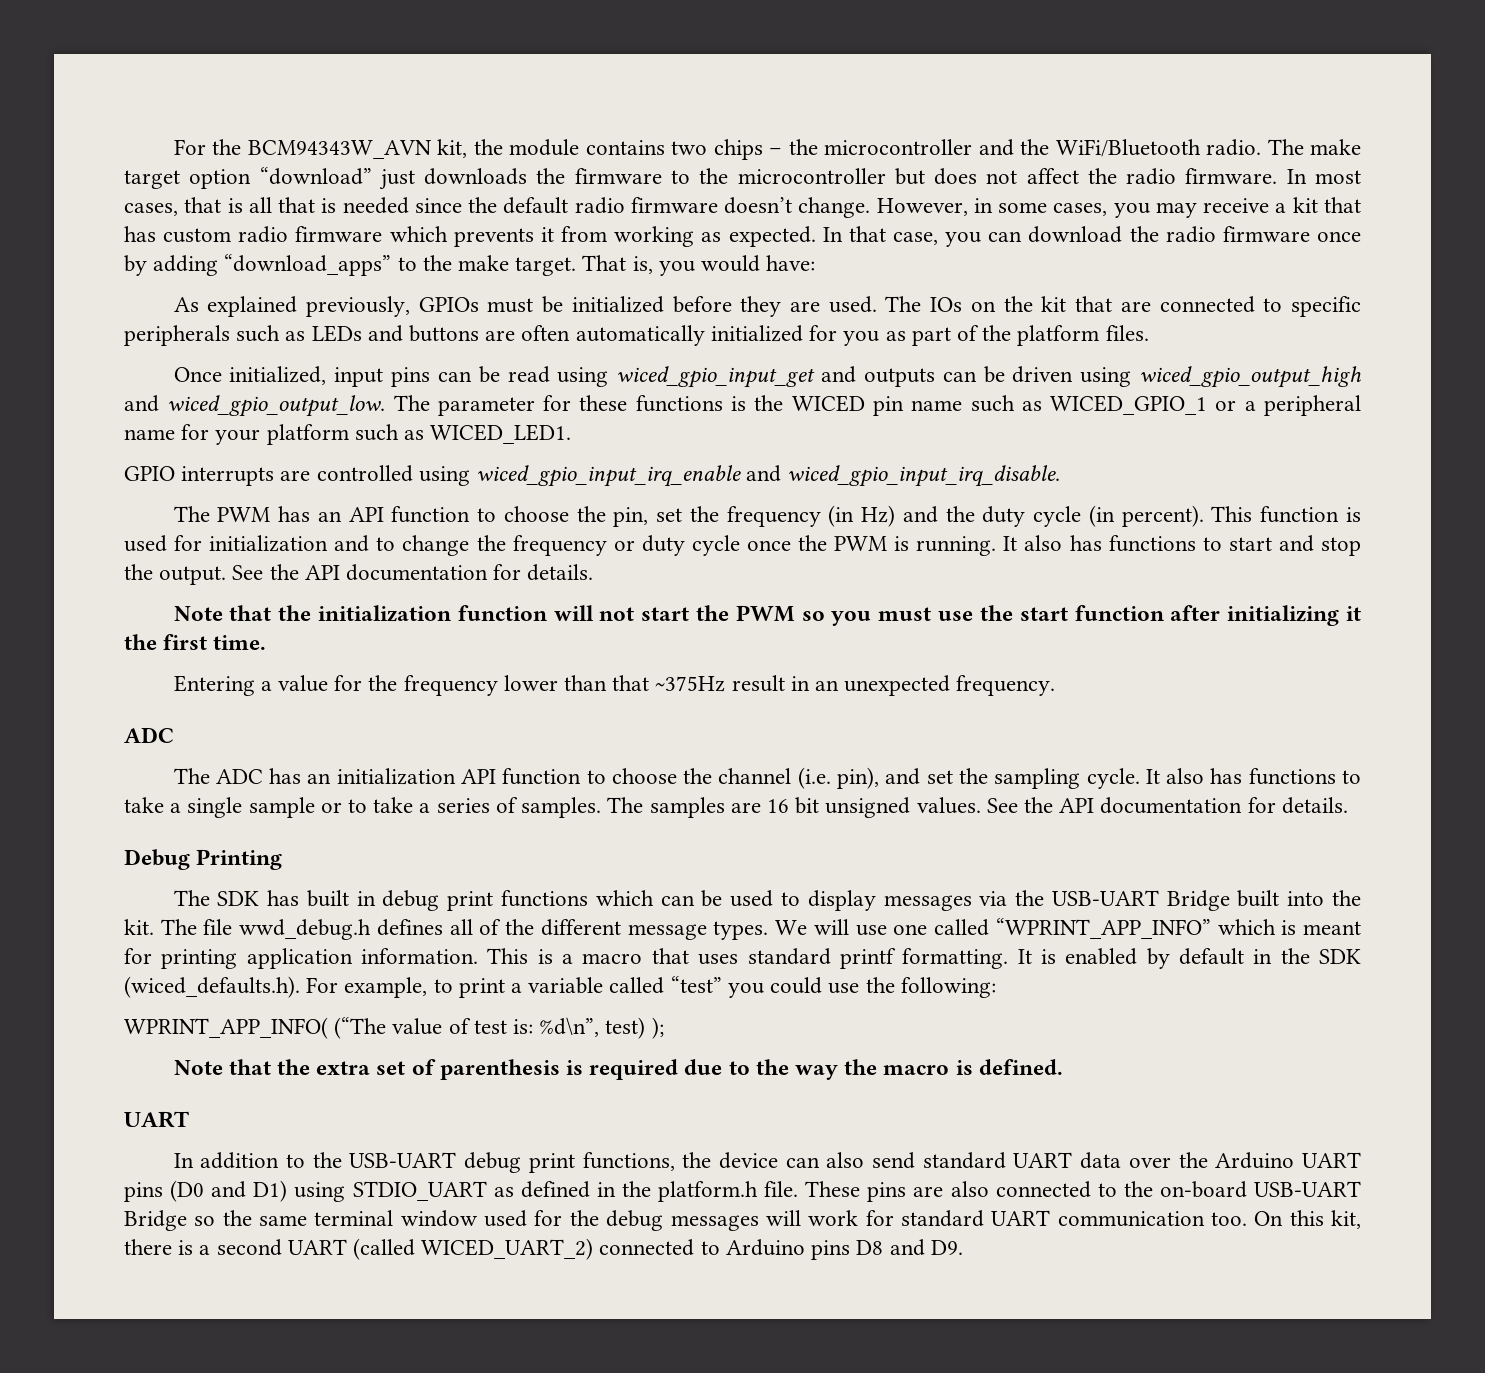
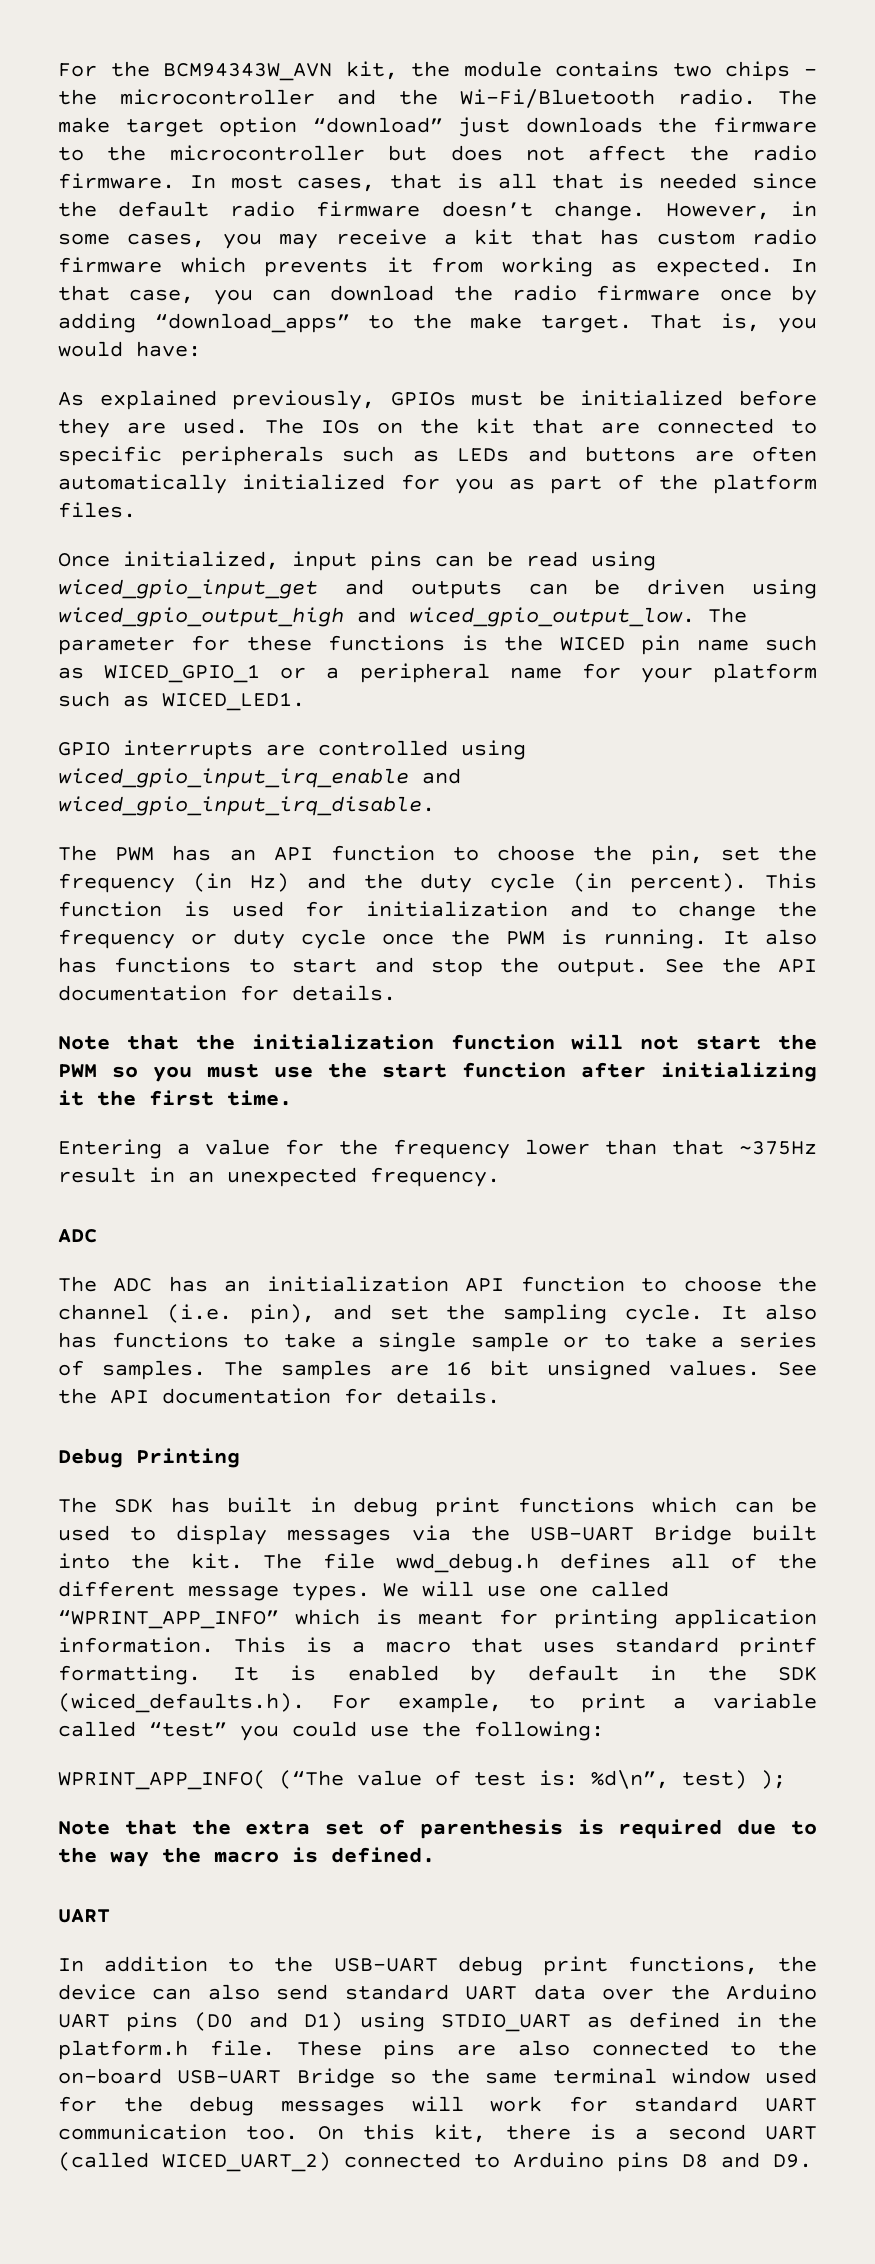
- For the BCM94343W_AVN kit, the module contains two chips – the microcontroller and the WiFi/Bluetooth radio.
+ For the BCM94343W_AVN kit, the module contains two chips – the microcontroller and the Wi-Fi/Bluetooth radio.

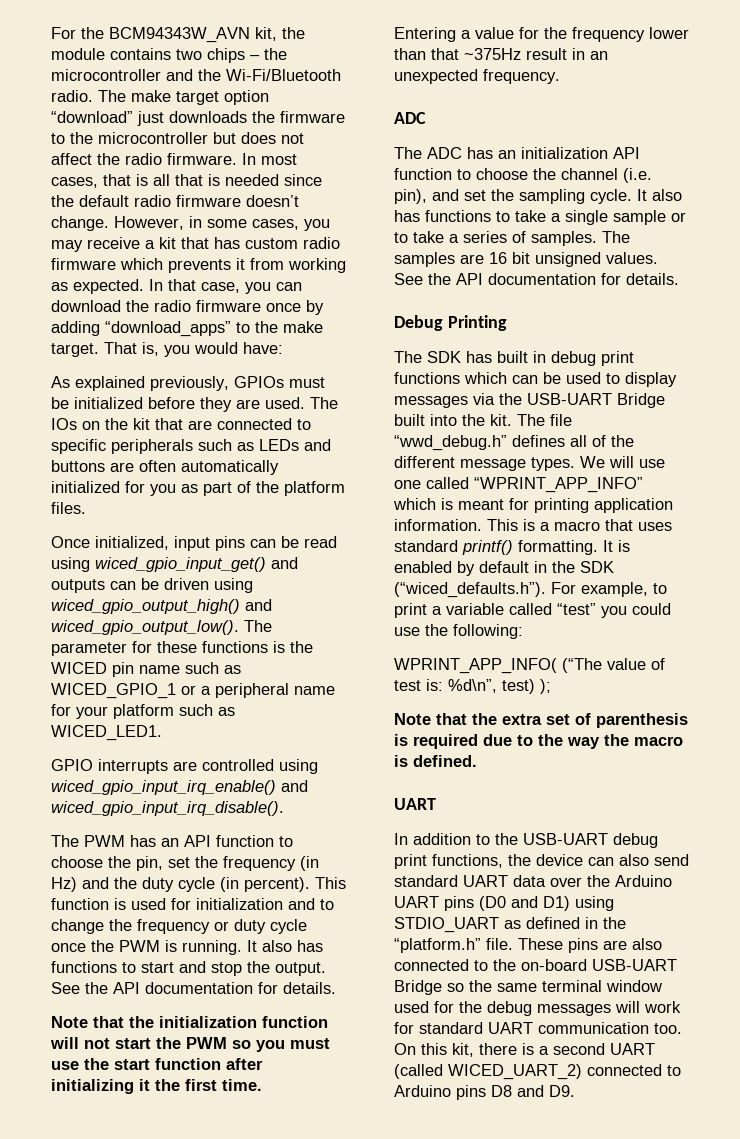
- Once initialized, input pins can be read using wiced_gpio_input_get and outputs can be driven using wiced_gpio_output_high and wiced_gpio_output_low.
+ Once initialized, input pins can be read using wiced_gpio_input_get() and outputs can be driven using wiced_gpio_output_high() and wiced_gpio_output_low().
- GPIO interrupts are controlled using wiced_gpio_input_irq_enable and wiced_gpio_input_irq_disable.
+ GPIO interrupts are controlled using wiced_gpio_input_irq_enable() and wiced_gpio_input_irq_disable().
- The file wwd_debug.h defines all of the different message types.
+ The file “wwd_debug.h” defines all of the different message types.
- This is a macro that uses standard printf formatting.
+ This is a macro that uses standard printf() formatting.
- It is enabled by default in the SDK (wiced_defaults.h). For example, to print a variable called “test” you could use the following:
+ It is enabled by default in the SDK (“wiced_defaults.h”). For example, to print a variable called “test” you could use the following:
- In addition to the USB-UART debug print functions, the device can also send standard UART data over the Arduino UART pins (D0 and D1) using STDIO_UART as defined in the platform.h file.
+ In addition to the USB-UART debug print functions, the device can also send standard UART data over the Arduino UART pins (D0 and D1) using STDIO_UART as defined in the “platform.h” file.

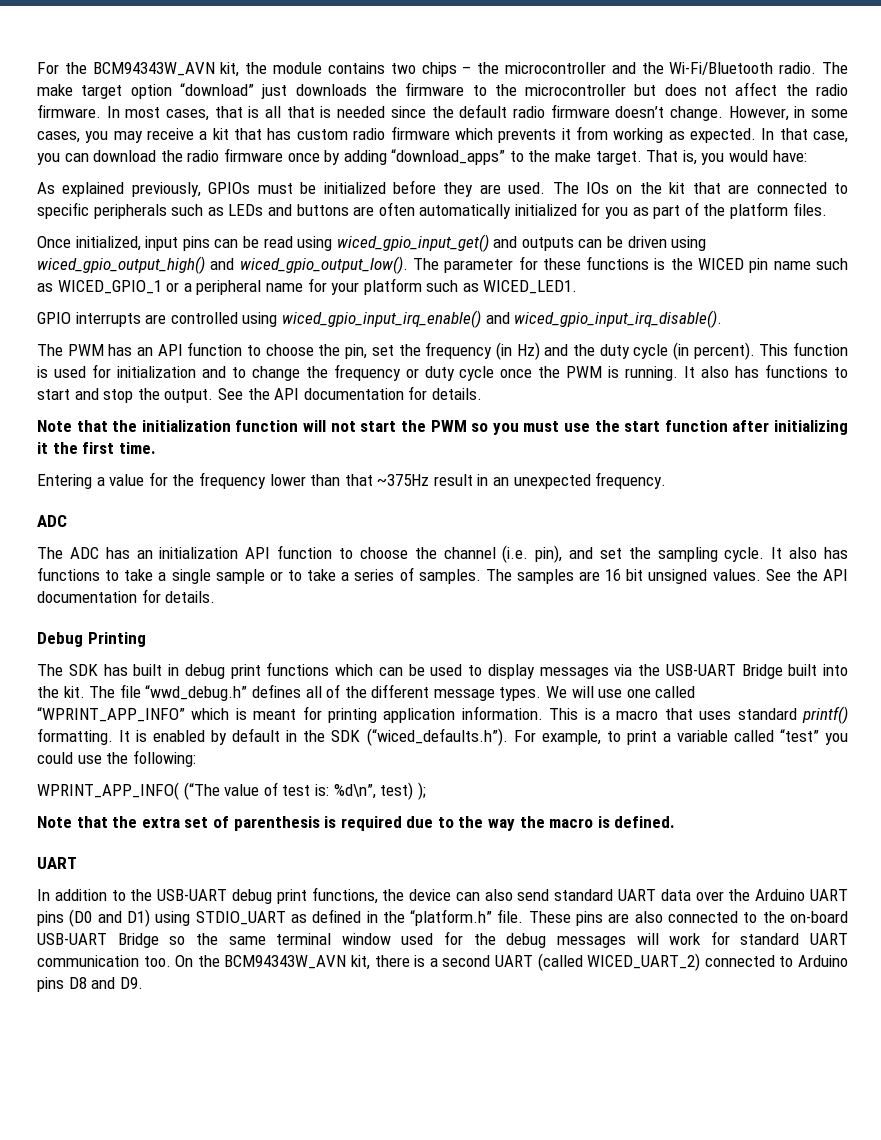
- On this kit, there is a second UART (called WICED_UART_2) connected to Arduino pins D8 and D9.
+ On the BCM94343W_AVN kit, there is a second UART (called WICED_UART_2) connected to Arduino pins D8 and D9.

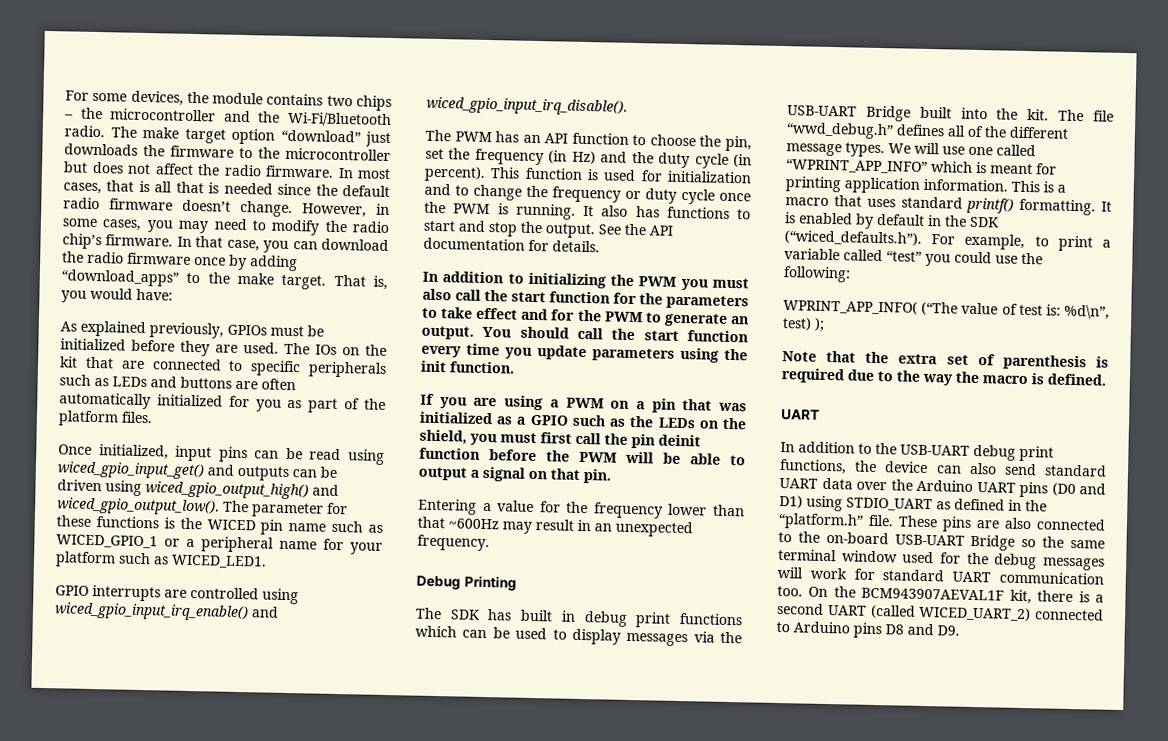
- For the BCM94343W_AVN kit, the module contains two chips – the microcontroller and the Wi-Fi/Bluetooth radio.
+ For some devices, the module contains two chips – the microcontroller and the Wi-Fi/Bluetooth radio.
- However, in some cases, you may receive a kit that has custom radio firmware which prevents it from working as expected.
+ However, in some cases, you may need to modify the radio chip’s firmware.
- Note that the initialization function will not start the PWM so you must use the start function after initializing it the first time.
+ In addition to initializing the PWM you must also call the start function for the parameters to take effect and for the PWM to generate an output. You should call the start function every time you update parameters using the init function.
+ If you are using a PWM on a pin that was initialized as a GPIO such as the LEDs on the shield, you must first call the pin deinit function before the PWM will be able to output a signal on that pin.
- Entering a value for the frequency lower than that ~375Hz result in an unexpected frequency.
- ADC
- The ADC has an initialization API function to choose the channel (i.e. pin), and set the sampling cycle. It also has functions to take a single sample or to take a series of samples. The samples are 16 bit unsigned values. See the API documentation for details.
+ Entering a value for the frequency lower than that ~600Hz may result in an unexpected frequency.
- On the BCM94343W_AVN kit, there is a second UART (called WICED_UART_2) connected to Arduino pins D8 and D9.
+ On the BCM943907AEVAL1F kit, there is a second UART (called WICED_UART_2) connected to Arduino pins D8 and D9.

